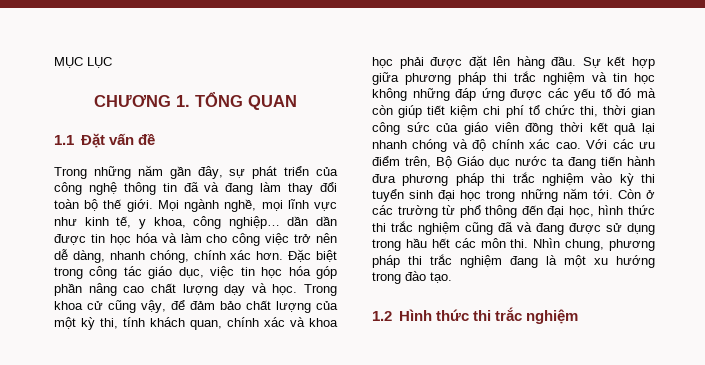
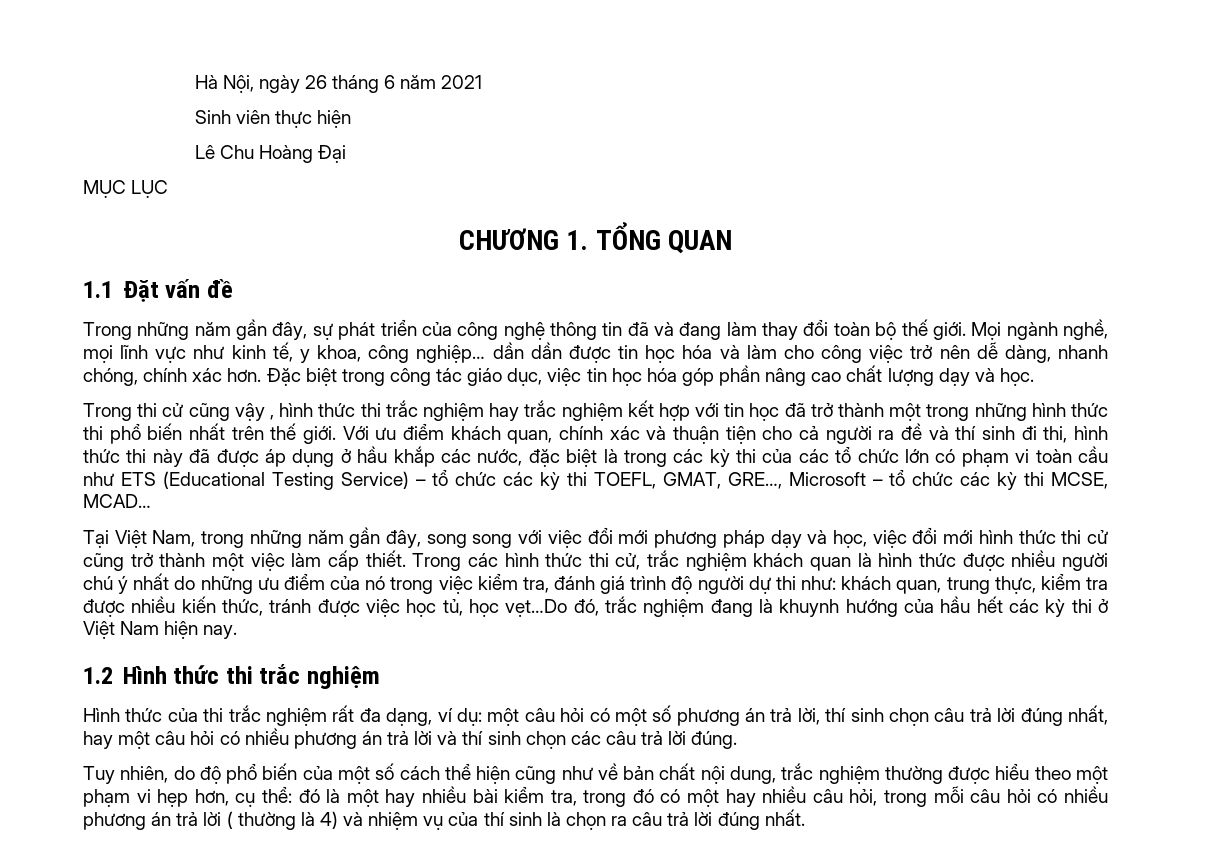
+ Hà Nội, ngày 26 tháng 6 năm 2021
+ Sinh viên thực hiện
+ Lê Chu Hoàng Đại
- Đặc biệt trong công tác giáo dục, việc tin học hóa góp phần nâng cao chất lượng dạy và học. Trong khoa cử cũng vậy, để đảm bảo chất lượng của một kỳ thi, tính khách quan, chính xác và khoa học phải được đặt lên hàng đầu. Sự kết hợp giữa phương pháp thi trắc nghiệm và tin học không những đáp ứng được các yếu tố đó mà còn giúp tiết kiệm chi phí tổ chức thi, thời gian công sức của giáo viên đồng thời kết quả lại nhanh chóng và độ chính xác cao. Với các ưu điểm trên, Bộ Giáo dục nước ta đang tiến hành đưa phương pháp thi trắc nghiệm vào kỳ thi tuyển sinh đại học trong những năm tới. Còn ở các trường từ phổ thông đến đại học, hình thức thi trắc nghiệm cũng đã và đang được sử dụng trong hầu hết các môn thi. Nhìn chung, phương pháp thi trắc nghiệm đang là một xu hướng trong đào tạo.
+ Đặc biệt trong công tác giáo dục, việc tin học hóa góp phần nâng cao chất lượng dạy và học.
+ Trong thi cử cũng vậy , hình thức thi trắc nghiệm hay trắc nghiệm kết hợp với tin học đã trở thành một trong những hình thức thi phổ biến nhất trên thế giới. Với ưu điểm khách quan, chính xác và thuận tiện cho cả người ra đề và thí sinh đi thi, hình thức thi này đã được áp dụng ở hầu khắp các nước, đặc biệt là trong các kỳ thi của các tổ chức lớn có phạm vi toàn cầu như ETS (Educational Testing Service) – tổ chức các kỳ thi TOEFL, GMAT, GRE…, Microsoft – tổ chức các kỳ thi MCSE, MCAD…
+ Tại Việt Nam, trong những năm gần đây, song song với việc đổi mới phương pháp dạy và học, việc đổi mới hình thức thi cử cũng trở thành một việc làm cấp thiết. Trong các hình thức thi cử, trắc nghiệm khách quan là hình thức được nhiều người chú ý nhất do những ưu điểm của nó trong việc kiểm tra, đánh giá trình độ người dự thi như: khách quan, trung thực, kiểm tra được nhiều kiến thức, tránh được việc học tủ, học vẹt…Do đó, trắc nghiệm đang là khuynh hướng của hầu hết các kỳ thi ở Việt Nam hiện nay.
+ Hình thức của thi trắc nghiệm rất đa dạng, ví dụ: một câu hỏi có một số phương án trả lời, thí sinh chọn câu trả lời đúng nhất, hay một câu hỏi có nhiều phương án trả lời và thí sinh chọn các câu trả lời đúng.
+ Tuy nhiên, do độ phổ biến của một số cách thể hiện cũng như về bản chất nội dung, trắc nghiệm thường được hiểu theo một phạm vi hẹp hơn, cụ thể: đó là một hay nhiều bài kiểm tra, trong đó có một hay nhiều câu hỏi, trong mỗi câu hỏi có nhiều phương án trả lời ( thường là 4) và nhiệm vụ của thí sinh là chọn ra câu trả lời đúng nhất.

